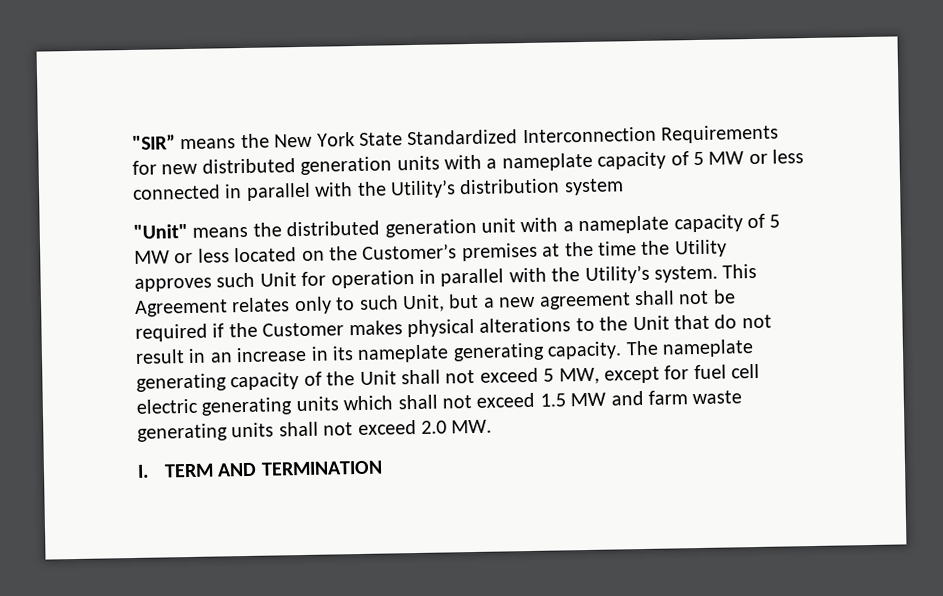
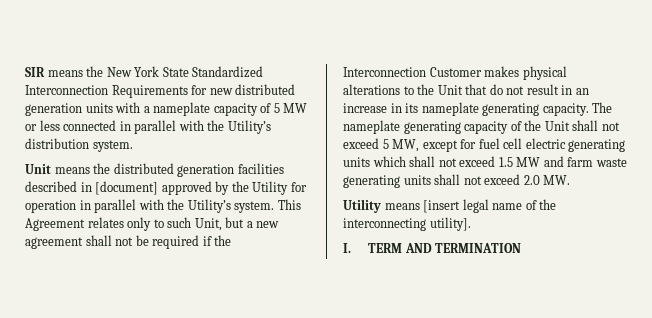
- "SIR” means the New York State Standardized Interconnection Requirements for new distributed generation units with a nameplate capacity of 5 MW or less connected in parallel with the Utility’s distribution system
- "Unit" means the distributed generation unit with a nameplate capacity of 5 MW or less located on the Customer’s premises at the time the Utility approves such Unit for operation in parallel with the Utility’s system.
+ SIR means the New York State Standardized Interconnection Requirements for new distributed generation units with a nameplate capacity of 5 MW or less connected in parallel with the Utility’s distribution system.
+ Unit means the distributed generation facilities described in [document] approved by the Utility for operation in parallel with the Utility’s system.
- This Agreement relates only to such Unit, but a new agreement shall not be required if the Customer makes physical alterations to the Unit that do not result in an increase in its nameplate generating capacity.
+ This Agreement relates only to such Unit, but a new agreement shall not be required if the Interconnection Customer makes physical alterations to the Unit that do not result in an increase in its nameplate generating capacity.
+ Utility means [insert legal name of the interconnecting utility].

